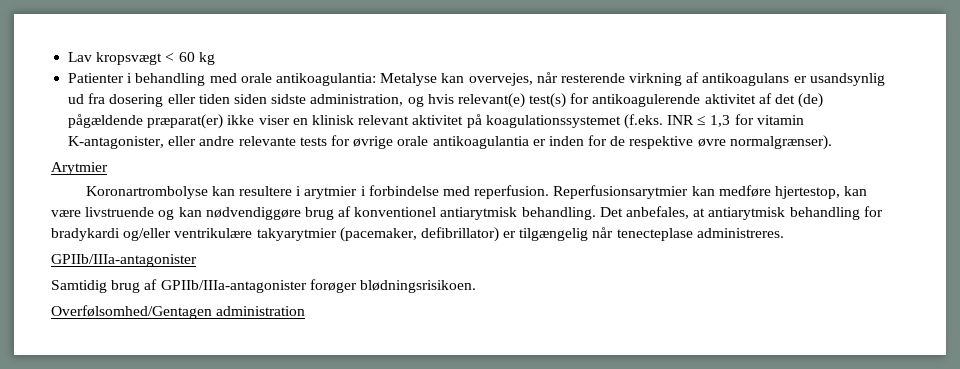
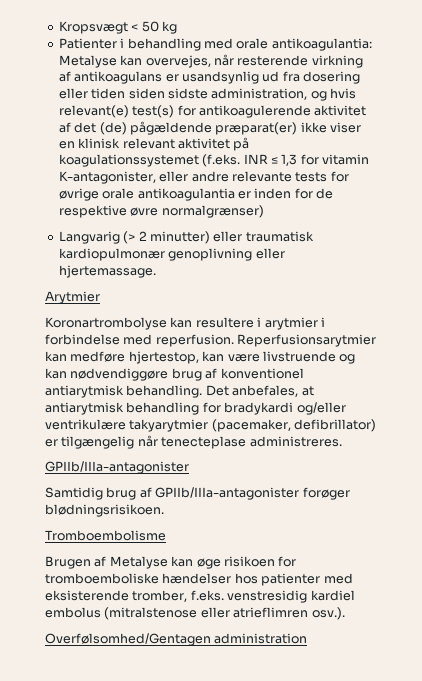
- Lav kropsvægt < 60 kg
+ Kropsvægt < 50 kg
- Metalyse kan overvejes, når resterende virkning af antikoagulans er usandsynlig ud fra dosering eller tiden siden sidste administration, og hvis relevant(e) test(s) for antikoagulerende aktivitet af det (de) pågældende præparat(er) ikke viser en klinisk relevant aktivitet på koagulationssystemet (f.eks. INR ≤ 1,3 for vitamin K-antagonister, eller andre relevante tests for øvrige orale antikoagulantia er inden for de respektive øvre normalgrænser).
+ Metalyse kan overvejes, når resterende virkning af antikoagulans er usandsynlig ud fra dosering eller tiden siden sidste administration, og hvis relevant(e) test(s) for antikoagulerende aktivitet af det (de) pågældende præparat(er) ikke viser en klinisk relevant aktivitet på koagulationssystemet (f.eks. INR ≤ 1,3 for vitamin K-antagonister, eller andre relevante tests for øvrige orale antikoagulantia er inden for de respektive øvre normalgrænser)
+ Langvarig (> 2 minutter) eller traumatisk kardiopulmonær genoplivning eller hjertemassage.
+ Tromboembolisme
+ Brugen af Metalyse kan øge risikoen for tromboemboliske hændelser hos patienter med eksisterende tromber, f.eks. venstresidig kardiel embolus (mitralstenose eller atrieflimren osv.).

